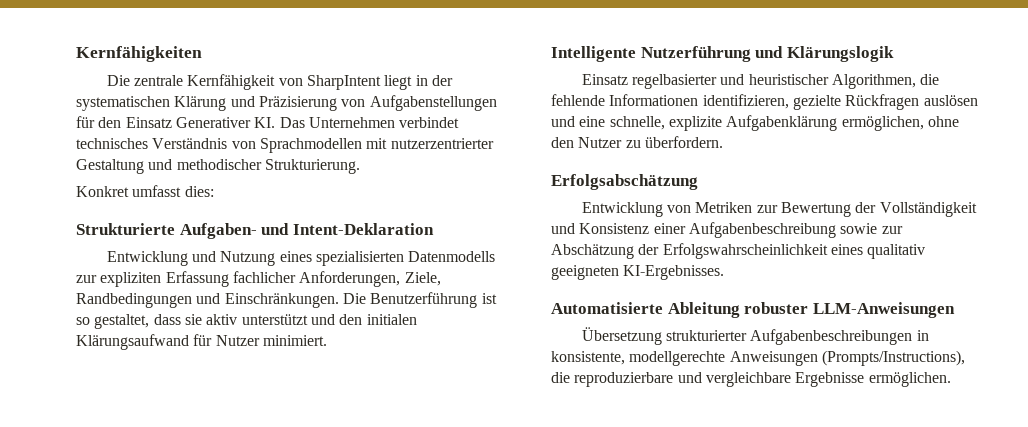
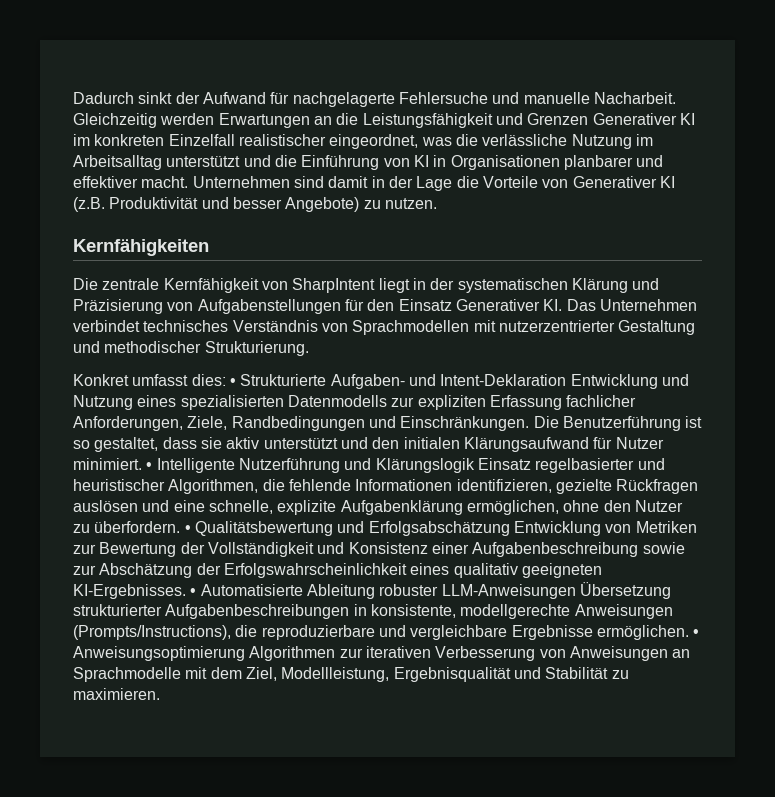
+ Dadurch sinkt der Aufwand für nachgelagerte Fehlersuche und manuelle Nacharbeit. Gleichzeitig werden Erwartungen an die Leistungsfähigkeit und Grenzen Generativer KI im konkreten Einzelfall realistischer eingeordnet, was die verlässliche Nutzung im Arbeitsalltag unterstützt und die Einführung von KI in Organisationen planbarer und effektiver macht. Unternehmen sind damit in der Lage die Vorteile von Generativer KI (z.B. Produktivität und besser Angebote) zu nutzen.
- Konkret umfasst dies:
- Strukturierte Aufgaben- und Intent-Deklaration
- Entwicklung und Nutzung eines spezialisierten Datenmodells zur expliziten Erfassung fachlicher Anforderungen, Ziele, Randbedingungen und Einschränkungen.
+ Konkret umfasst dies: • Strukturierte Aufgaben- und Intent-Deklaration Entwicklung und Nutzung eines spezialisierten Datenmodells zur expliziten Erfassung fachlicher Anforderungen, Ziele, Randbedingungen und Einschränkungen.
- Die Benutzerführung ist so gestaltet, dass sie aktiv unterstützt und den initialen Klärungsaufwand für Nutzer minimiert.
- Intelligente Nutzerführung und Klärungslogik
- Einsatz regelbasierter und heuristischer Algorithmen, die fehlende Informationen identifizieren, gezielte Rückfragen auslösen und eine schnelle, explizite Aufgabenklärung ermöglichen, ohne den Nutzer zu überfordern.
- Erfolgsabschätzung
- Entwicklung von Metriken zur Bewertung der Vollständigkeit und Konsistenz einer Aufgabenbeschreibung sowie zur Abschätzung der Erfolgswahrscheinlichkeit eines qualitativ geeigneten KI-Ergebnisses.
- Automatisierte Ableitung robuster LLM-Anweisungen
- Übersetzung strukturierter Aufgabenbeschreibungen in konsistente, modellgerechte Anweisungen (Prompts/Instructions), die reproduzierbare und vergleichbare Ergebnisse ermöglichen.
+ Die Benutzerführung ist so gestaltet, dass sie aktiv unterstützt und den initialen Klärungsaufwand für Nutzer minimiert. • Intelligente Nutzerführung und Klärungslogik Einsatz regelbasierter und heuristischer Algorithmen, die fehlende Informationen identifizieren, gezielte Rückfragen auslösen und eine schnelle, explizite Aufgabenklärung ermöglichen, ohne den Nutzer zu überfordern. • Qualitätsbewertung und Erfolgsabschätzung Entwicklung von Metriken zur Bewertung der Vollständigkeit und Konsistenz einer Aufgabenbeschreibung sowie zur Abschätzung der Erfolgswahrscheinlichkeit eines qualitativ geeigneten KI-Ergebnisses. • Automatisierte Ableitung robuster LLM-Anweisungen Übersetzung strukturierter Aufgabenbeschreibungen in konsistente, modellgerechte Anweisungen (Prompts/Instructions), die reproduzierbare und vergleichbare Ergebnisse ermöglichen.
+ • Anweisungsoptimierung Algorithmen zur iterativen Verbesserung von Anweisungen an Sprachmodelle mit dem Ziel, Modellleistung, Ergebnisqualität und Stabilität zu maximieren.

